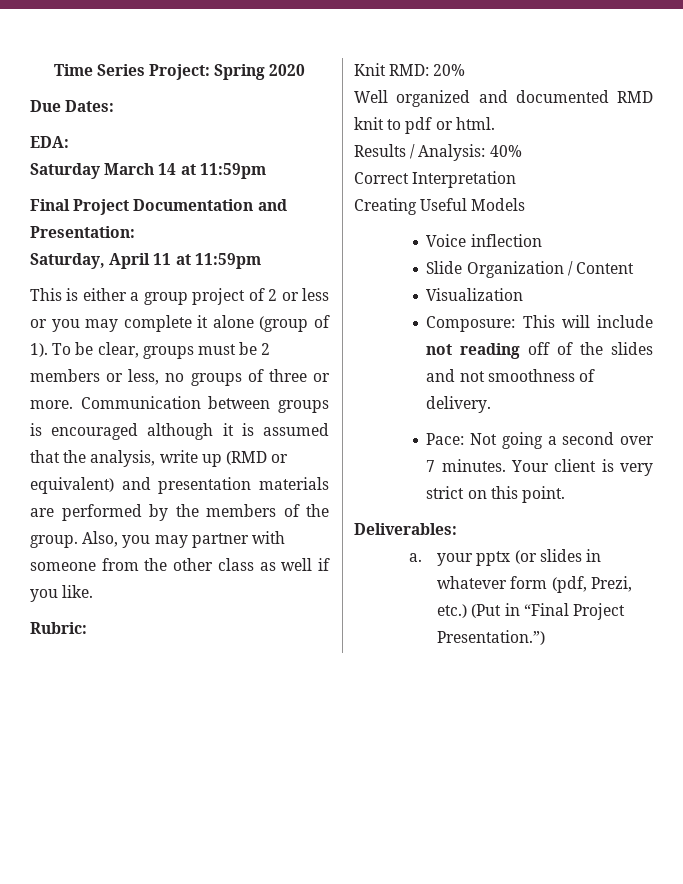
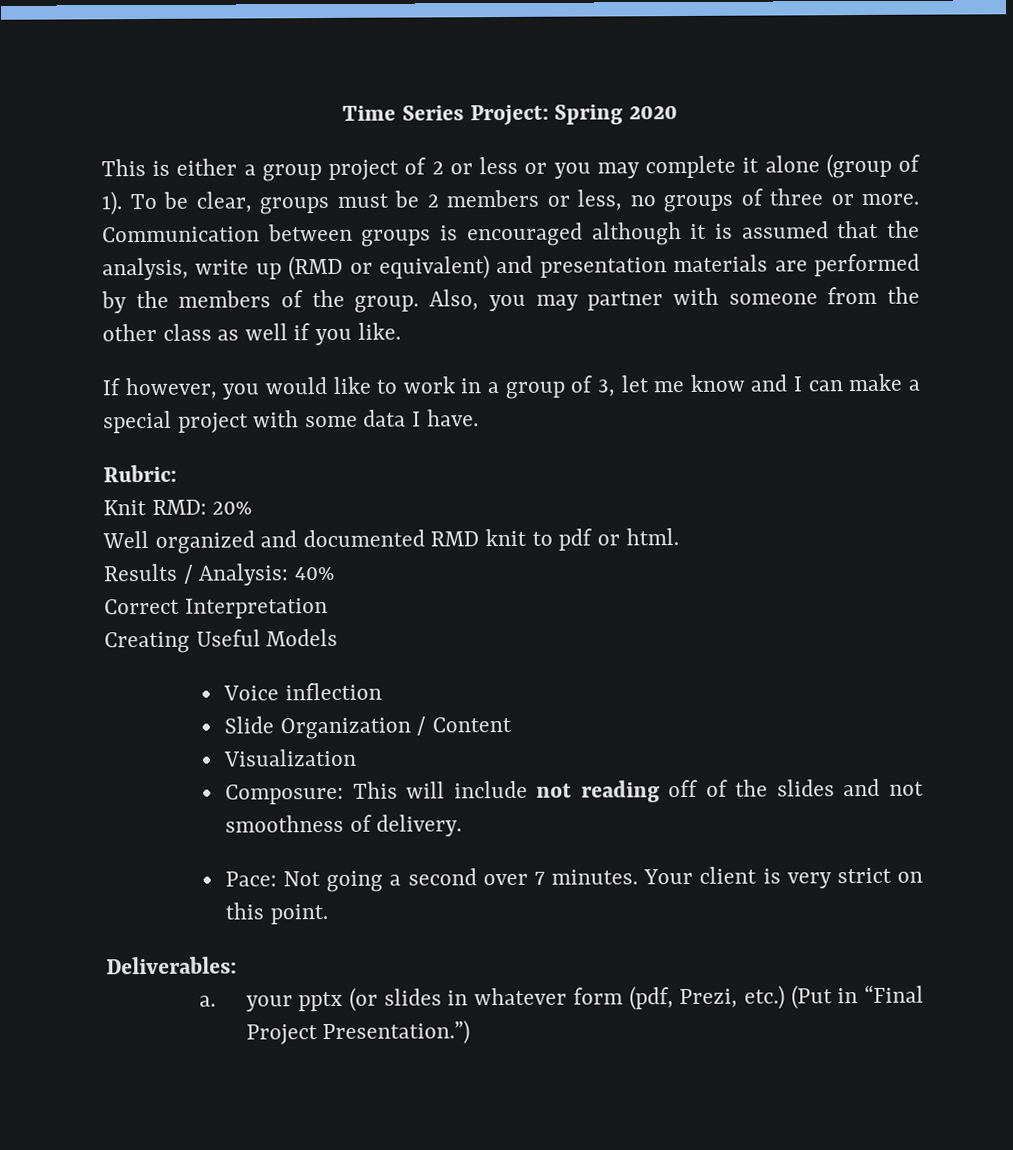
- Due Dates:
- EDA:
- Saturday March 14 at 11:59pm
- Final Project Documentation and Presentation:
- Saturday, April 11 at 11:59pm
+ If however, you would like to work in a group of 3, let me know and I can make a special project with some data I have.

